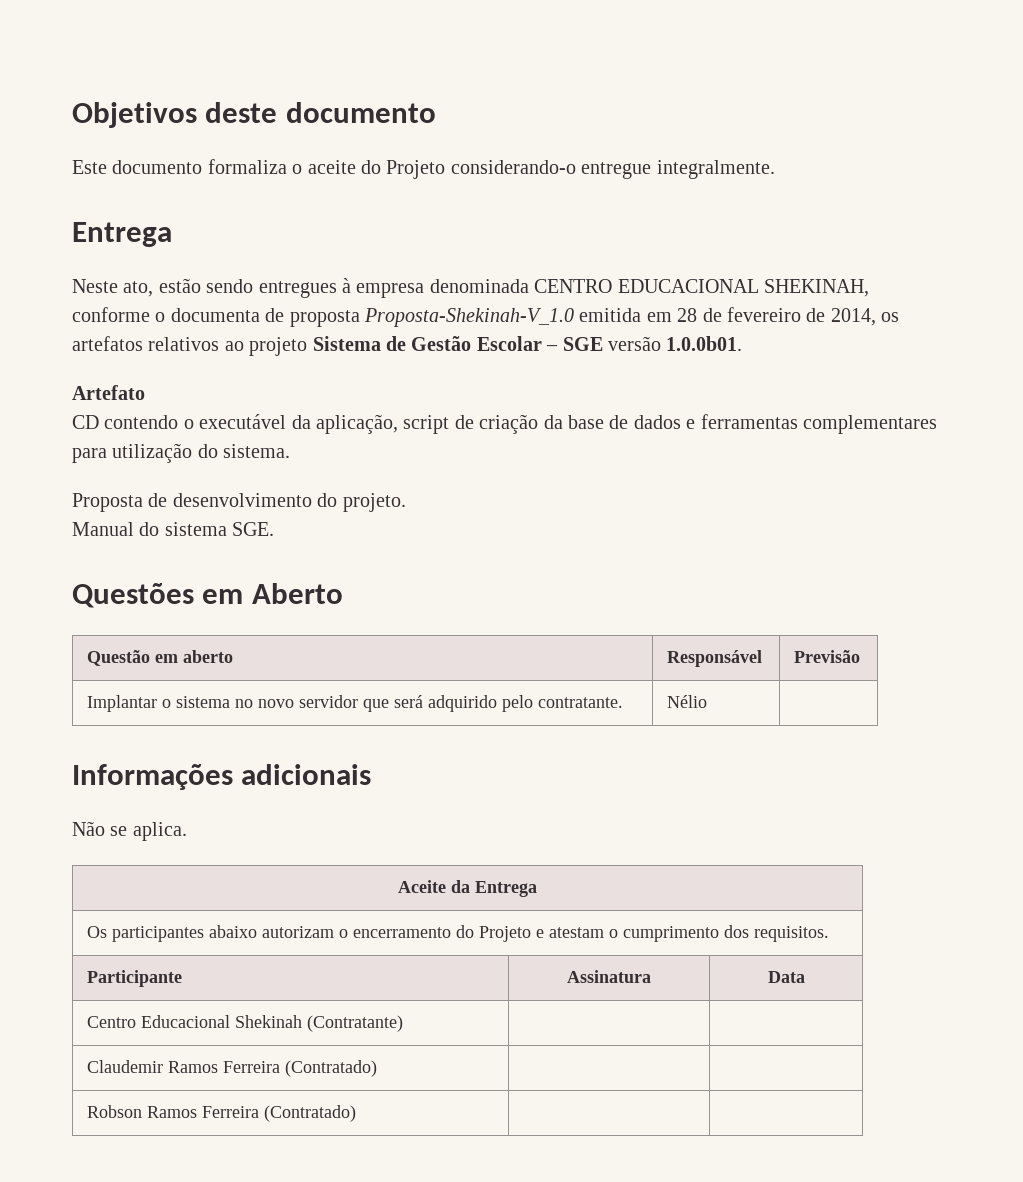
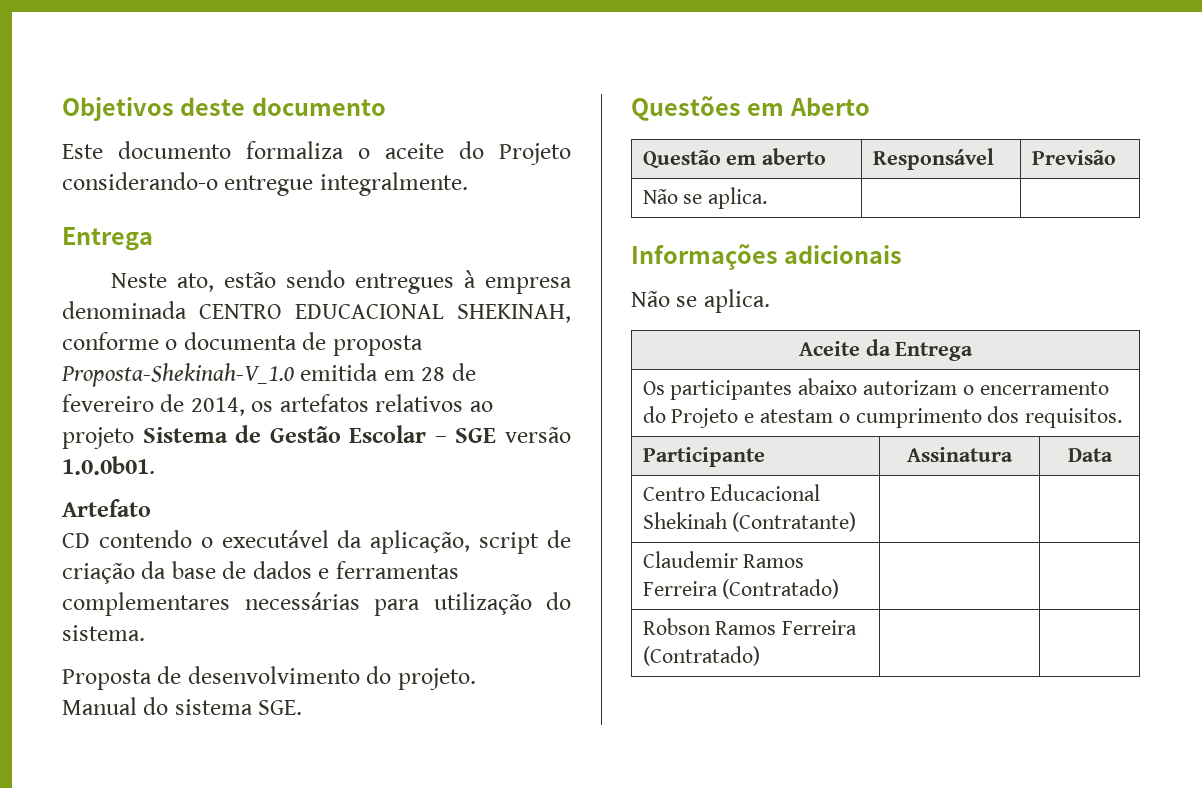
- CD contendo o executável da aplicação, script de criação da base de dados e ferramentas complementares para utilização do sistema.
+ CD contendo o executável da aplicação, script de criação da base de dados e ferramentas complementares necessárias para utilização do sistema.
- Implantar o sistema no novo servidor que será adquirido pelo contratante. | Nélio |
+ Não se aplica. | |

